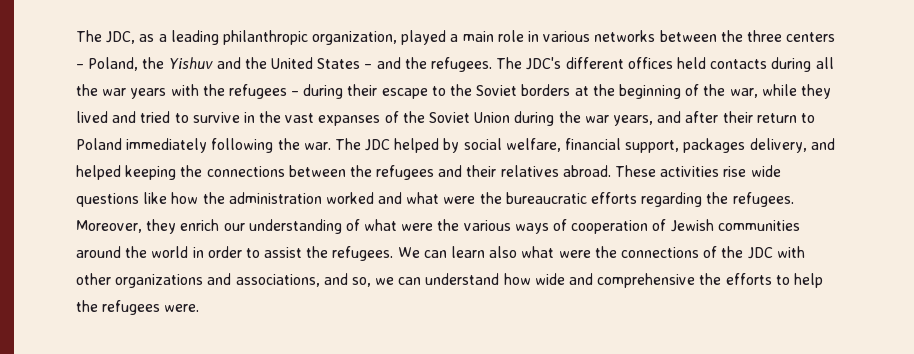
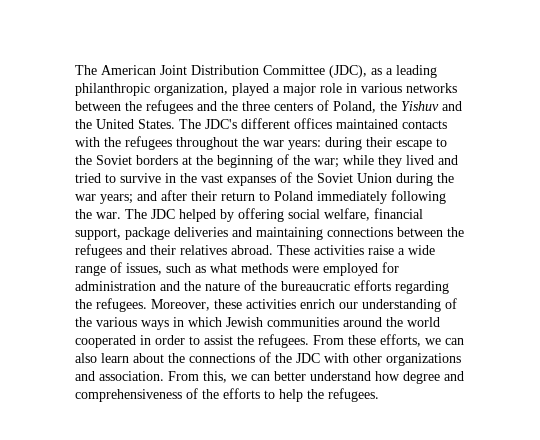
- The JDC, as a leading philanthropic organization, played a main role in various networks between the three centers – Poland, the Yishuv and the United States – and the refugees. The JDC's different offices held contacts during all the war years with the refugees – during their escape to the Soviet borders at the beginning of the war, while they lived and tried to survive in the vast expanses of the Soviet Union during the war years, and after their return to Poland immediately following the war.
+ The American Joint Distribution Committee (JDC), as a leading philanthropic organization, played a major role in various networks between the refugees and the three centers of Poland, the Yishuv and the United States. The JDC's different offices maintained contacts with the refugees throughout the war years: during their escape to the Soviet borders at the beginning of the war; while they lived and tried to survive in the vast expanses of the Soviet Union during the war years; and after their return to Poland immediately following the war.
- The JDC helped by social welfare, financial support, packages delivery, and helped keeping the connections between the refugees and their relatives abroad.
+ The JDC helped by offering social welfare, financial support, package deliveries and maintaining connections between the refugees and their relatives abroad.
- These activities rise wide questions like how the administration worked and what were the bureaucratic efforts regarding the refugees.
+ These activities raise a wide range of issues, such as what methods were employed for administration and the nature of the bureaucratic efforts regarding the refugees.
- Moreover, they enrich our understanding of what were the various ways of cooperation of Jewish communities around the world in order to assist the refugees.
+ Moreover, these activities enrich our understanding of the various ways in which Jewish communities around the world cooperated in order to assist the refugees.
- We can learn also what were the connections of the JDC with other organizations and associations, and so, we can understand how wide and comprehensive the efforts to help the refugees were.
+ From these efforts, we can also learn about the connections of the JDC with other organizations and association. From this, we can better understand how degree and comprehensiveness of the efforts to help the refugees.

